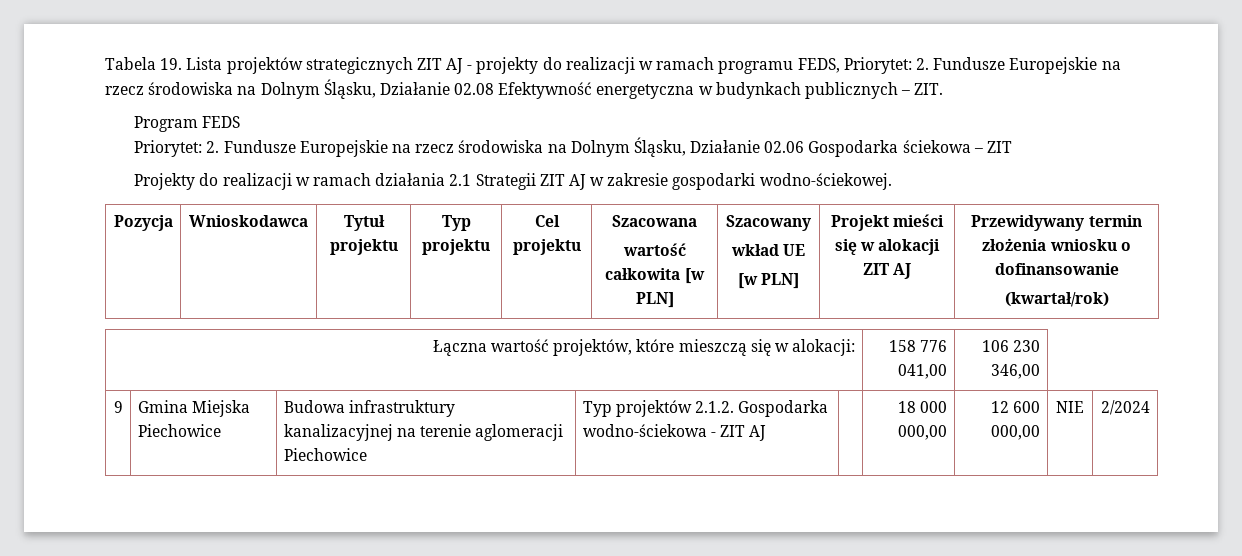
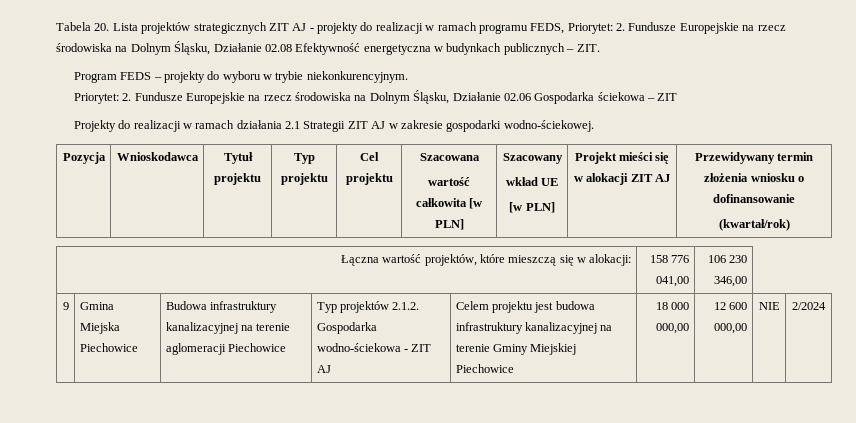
- Tabela 19. Lista projektów strategicznych ZIT AJ - projekty do realizacji w ramach programu FEDS, Priorytet: 2. Fundusze Europejskie na rzecz środowiska na Dolnym Śląsku, Działanie 02.08 Efektywność energetyczna w budynkach publicznych – ZIT.
+ Tabela 20. Lista projektów strategicznych ZIT AJ - projekty do realizacji w ramach programu FEDS, Priorytet: 2. Fundusze Europejskie na rzecz środowiska na Dolnym Śląsku, Działanie 02.08 Efektywność energetyczna w budynkach publicznych – ZIT.
- Program FEDS
+ Program FEDS – projekty do wyboru w trybie niekonkurencyjnym.
- 9 | Gmina Miejska Piechowice | Budowa infrastruktury kanalizacyjnej na terenie aglomeracji Piechowice | Typ projektów 2.1.2. Gospodarka wodno-ściekowa - ZIT AJ | | 18 000 000,00 | 12 600 000,00 | NIE | 2/2024
+ 9 | Gmina Miejska Piechowice | Budowa infrastruktury kanalizacyjnej na terenie aglomeracji Piechowice | Typ projektów 2.1.2. Gospodarka wodno-ściekowa - ZIT AJ | Celem projektu jest budowa infrastruktury kanalizacyjnej na terenie Gminy Miejskiej Piechowice | 18 000 000,00 | 12 600 000,00 | NIE | 2/2024

